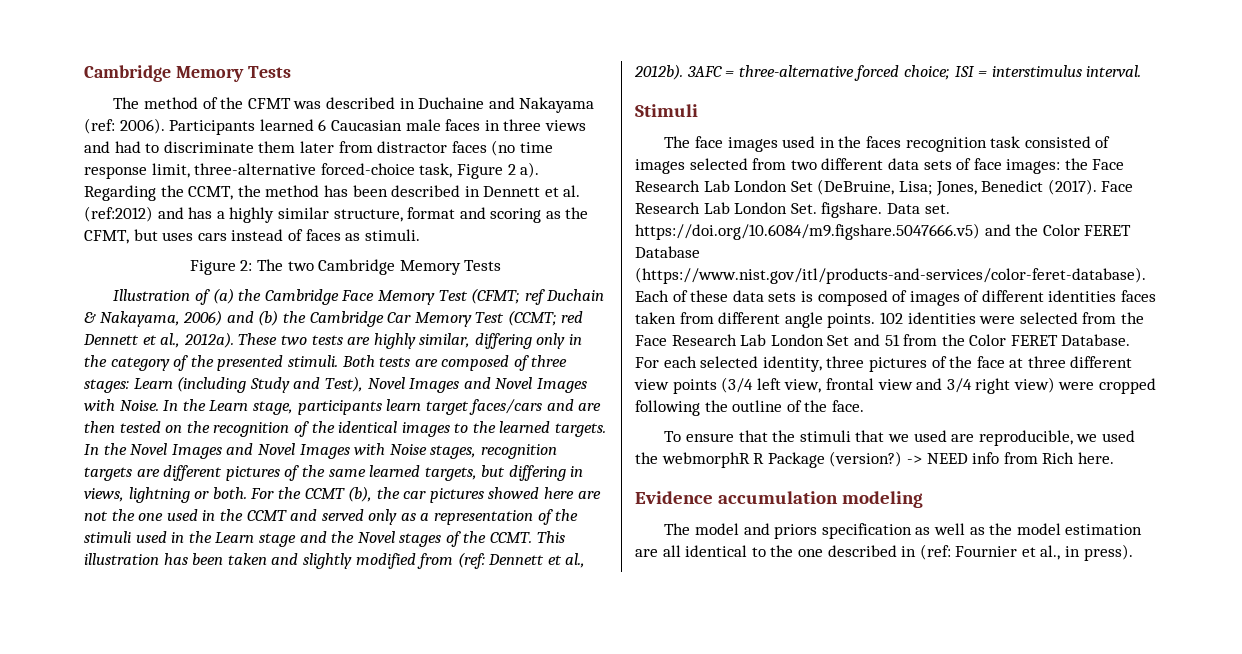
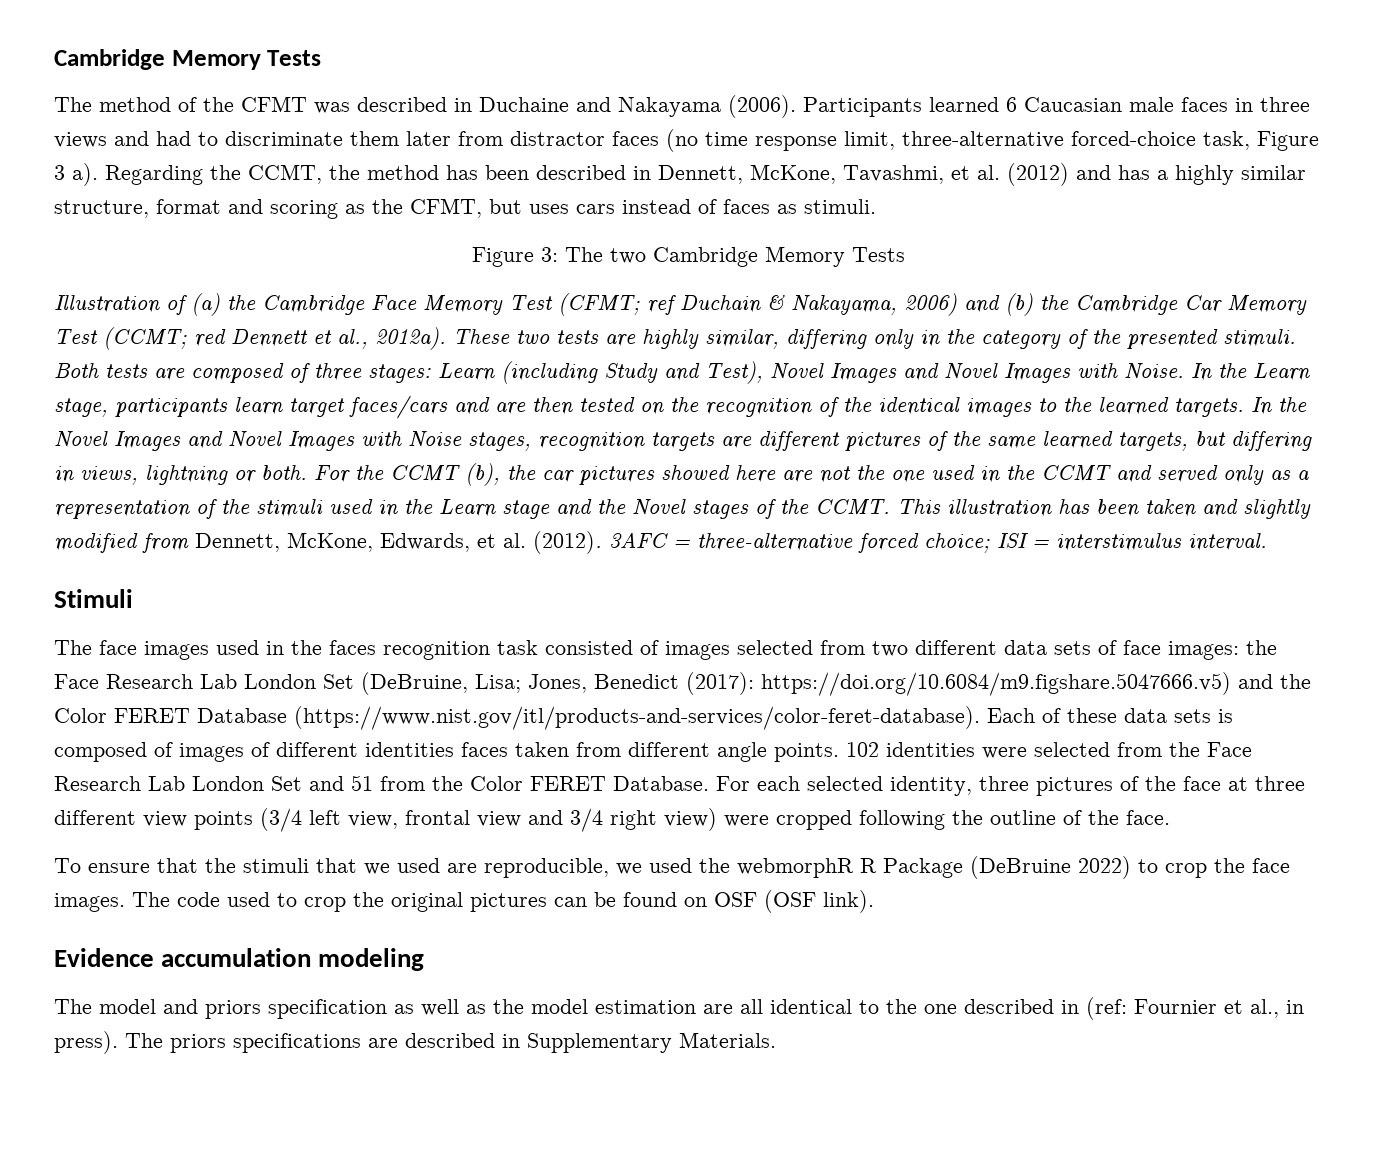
- The method of the CFMT was described in Duchaine and Nakayama (ref: 2006).
+ The method of the CFMT was described in Duchaine and Nakayama (2006).
- Participants learned 6 Caucasian male faces in three views and had to discriminate them later from distractor faces (no time response limit, three-alternative forced-choice task, Figure 2 a).
+ Participants learned 6 Caucasian male faces in three views and had to discriminate them later from distractor faces (no time response limit, three-alternative forced-choice task, Figure 3 a).
- Regarding the CCMT, the method has been described in Dennett et al. (ref:2012) and has a highly similar structure, format and scoring as the CFMT, but uses cars instead of faces as stimuli.
+ Regarding the CCMT, the method has been described in Dennett, McKone, Tavashmi, et al. (2012) and has a highly similar structure, format and scoring as the CFMT, but uses cars instead of faces as stimuli.
- Figure 2: The two Cambridge Memory Tests
+ Figure 3: The two Cambridge Memory Tests
- This illustration has been taken and slightly modified from (ref: Dennett et al., 2012b).
+ This illustration has been taken and slightly modified from Dennett, McKone, Edwards, et al. (2012).
- The face images used in the faces recognition task consisted of images selected from two different data sets of face images: the Face Research Lab London Set (DeBruine, Lisa; Jones, Benedict (2017). Face Research Lab London Set. figshare. Data set. https://doi.org/10.6084/m9.figshare.5047666.v5) and the Color FERET Database (https://www.nist.gov/itl/products-and-services/color-feret-database). Each of these data sets is composed of images of different identities faces taken from different angle points.
+ The face images used in the faces recognition task consisted of images selected from two different data sets of face images: the Face Research Lab London Set (DeBruine, Lisa; Jones, Benedict (2017): https://doi.org/10.6084/m9.figshare.5047666.v5) and the Color FERET Database (https://www.nist.gov/itl/products-and-services/color-feret-database). Each of these data sets is composed of images of different identities faces taken from different angle points.
- To ensure that the stimuli that we used are reproducible, we used the webmorphR R Package (version?) -> NEED info from Rich here.
+ To ensure that the stimuli that we used are reproducible, we used the webmorphR R Package (DeBruine 2022) to crop the face images. The code used to crop the original pictures can be found on OSF (OSF link).
+ The priors specifications are described in Supplementary Materials.

